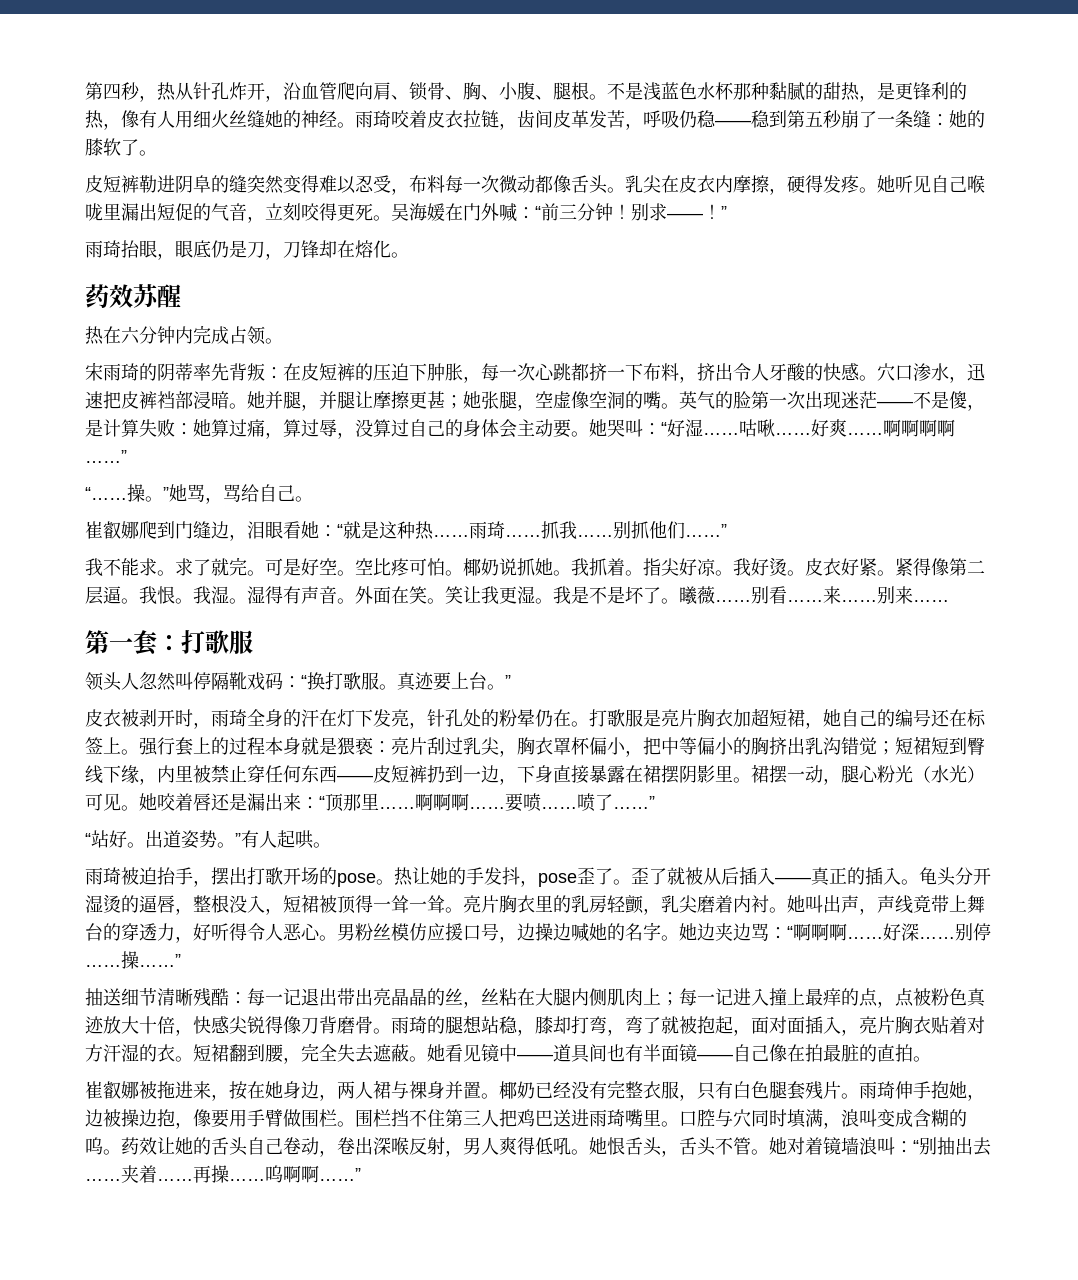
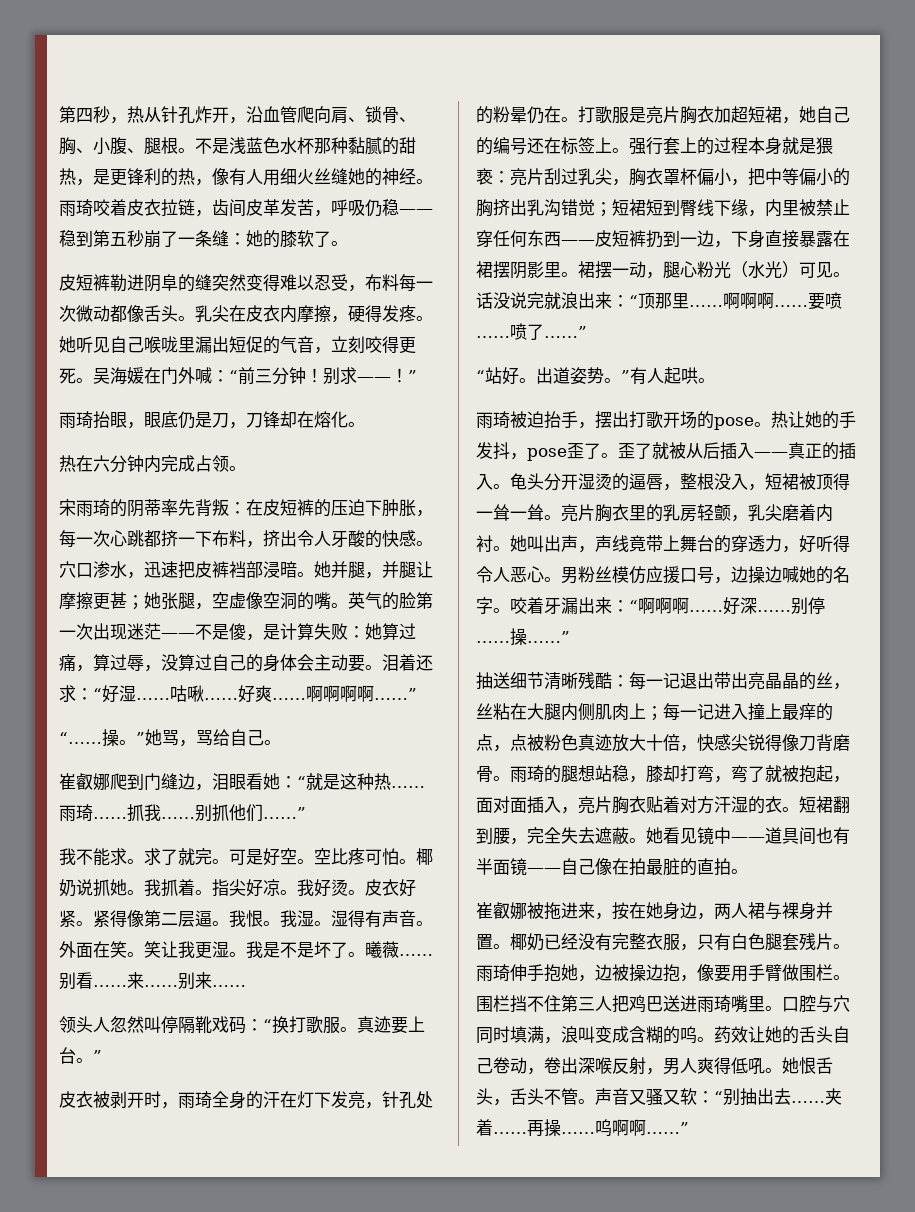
- 药效苏醒
- 她哭叫：“好湿……
+ 泪着还求：“好湿……
- 第一套：打歌服
- 她咬着唇还是漏出来：“顶那里……
+ 话没说完就浪出来：“顶那里……
- 她边夹边骂：“啊啊啊……
+ 咬着牙漏出来：“啊啊啊……
- 她对着镜墙浪叫：“别抽出去……
+ 声音又骚又软：“别抽出去……

